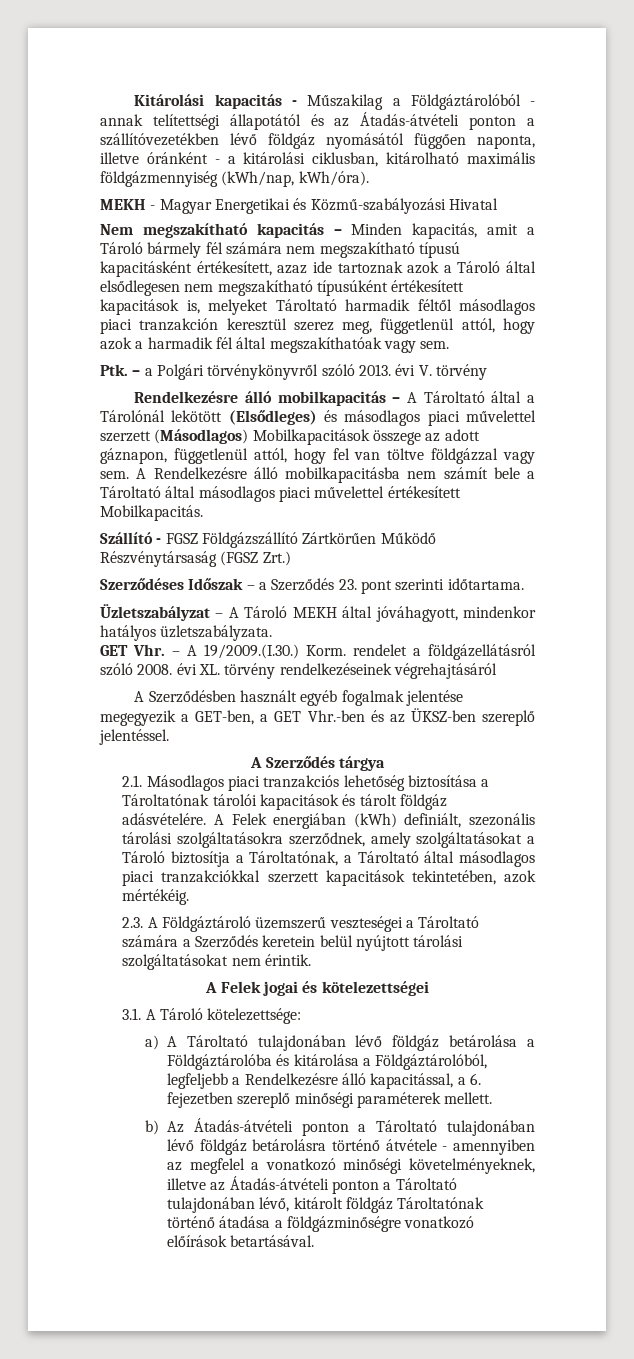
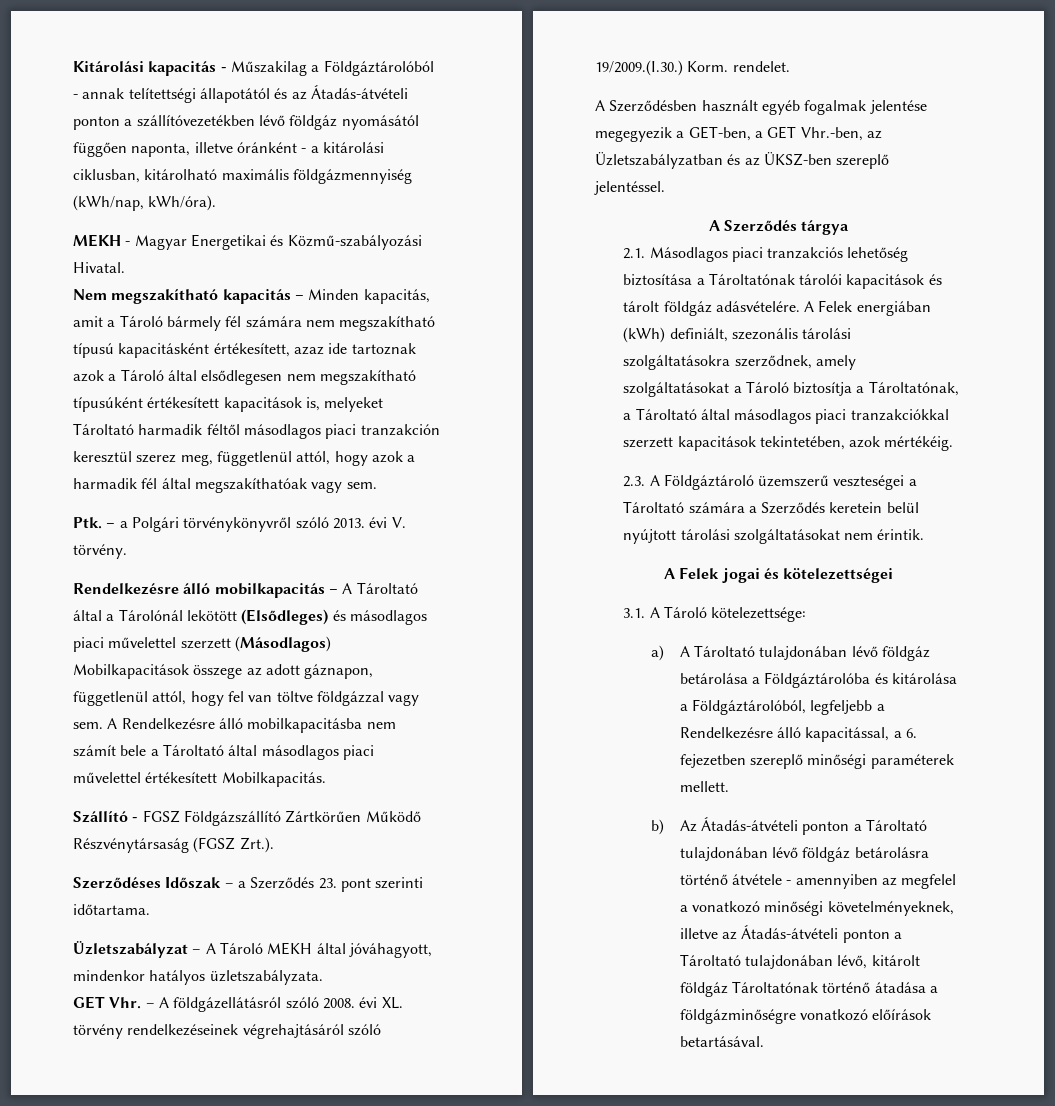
- MEKH - Magyar Energetikai és Közmű-szabályozási Hivatal
+ MEKH - Magyar Energetikai és Közmű-szabályozási Hivatal.
- Ptk. – a Polgári törvénykönyvről szóló 2013. évi V. törvény
+ Ptk. – a Polgári törvénykönyvről szóló 2013. évi V. törvény.
- Szállító - FGSZ Földgázszállító Zártkörűen Működő Részvénytársaság (FGSZ Zrt.)
+ Szállító - FGSZ Földgázszállító Zártkörűen Működő Részvénytársaság (FGSZ Zrt.).
- GET Vhr. – A 19/2009.(I.30.) Korm. rendelet a földgázellátásról szóló 2008. évi XL. törvény rendelkezéseinek végrehajtásáról
+ GET Vhr. – A földgázellátásról szóló 2008. évi XL. törvény rendelkezéseinek végrehajtásáról szóló 19/2009.(I.30.) Korm. rendelet.
- A Szerződésben használt egyéb fogalmak jelentése megegyezik a GET-ben, a GET Vhr.-ben és az ÜKSZ-ben szereplő jelentéssel.
+ A Szerződésben használt egyéb fogalmak jelentése megegyezik a GET-ben, a GET Vhr.-ben, az Üzletszabályzatban és az ÜKSZ-ben szereplő jelentéssel.

